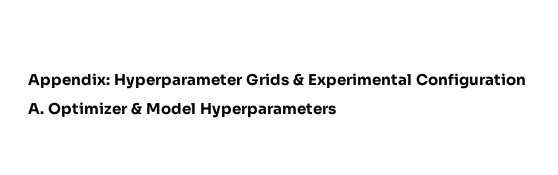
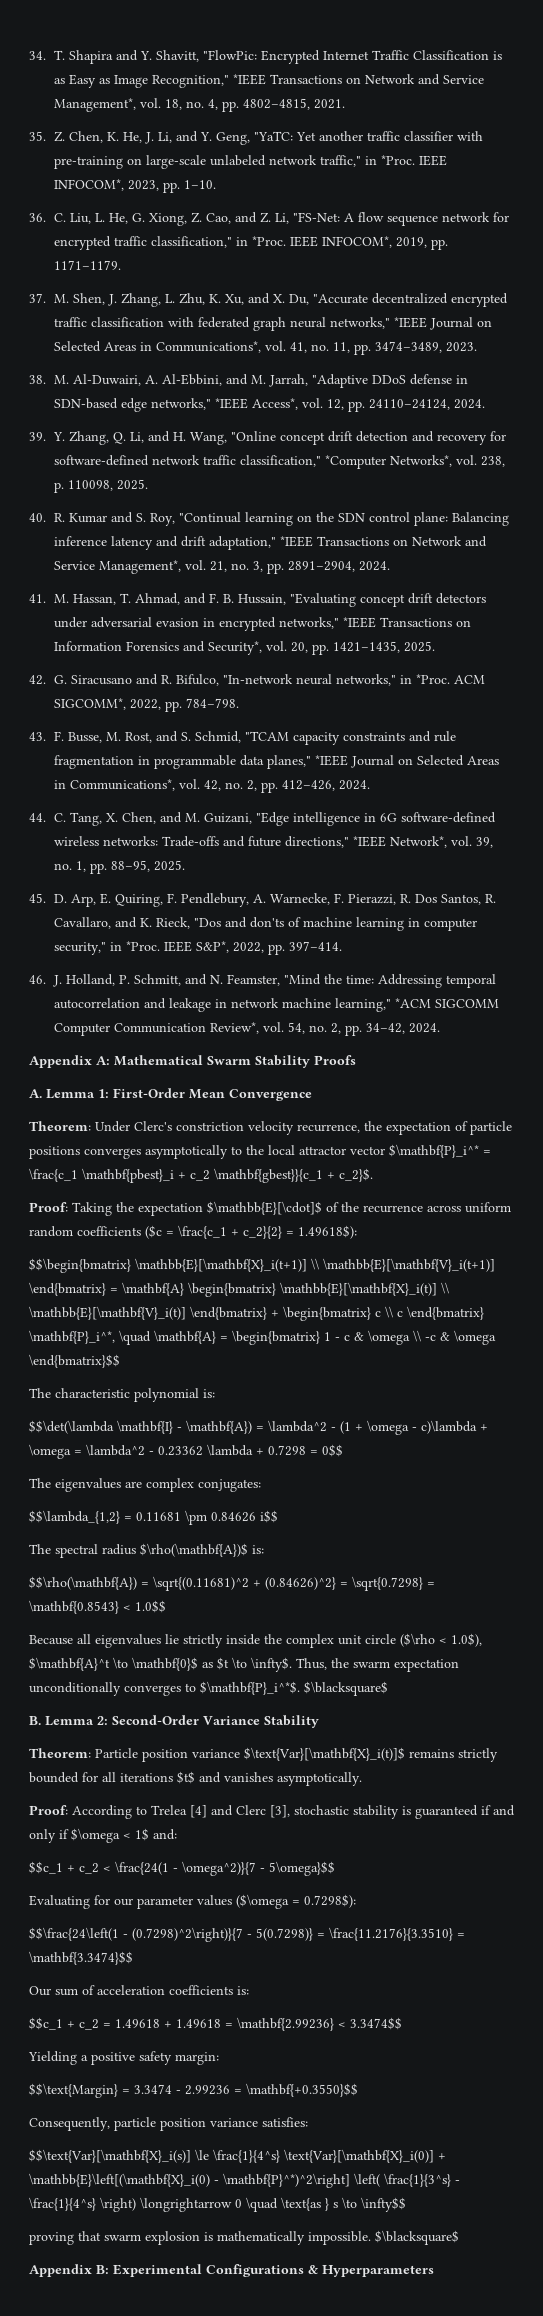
- Appendix: Hyperparameter Grids & Experimental Configuration
- A. Optimizer & Model Hyperparameters
+ 34. T. Shapira and Y. Shavitt, "FlowPic: Encrypted Internet Traffic Classification is as Easy as Image Recognition," *IEEE Transactions on Network and Service Management*, vol. 18, no. 4, pp. 4802–4815, 2021.
+ 35. Z. Chen, K. He, J. Li, and Y. Geng, "YaTC: Yet another traffic classifier with pre-training on large-scale unlabeled network traffic," in *Proc. IEEE INFOCOM*, 2023, pp. 1–10.
+ 36. C. Liu, L. He, G. Xiong, Z. Cao, and Z. Li, "FS-Net: A flow sequence network for encrypted traffic classification," in *Proc. IEEE INFOCOM*, 2019, pp. 1171–1179.
+ 37. M. Shen, J. Zhang, L. Zhu, K. Xu, and X. Du, "Accurate decentralized encrypted traffic classification with federated graph neural networks," *IEEE Journal on Selected Areas in Communications*, vol. 41, no. 11, pp. 3474–3489, 2023.
+ 38. M. Al-Duwairi, A. Al-Ebbini, and M. Jarrah, "Adaptive DDoS defense in SDN-based edge networks," *IEEE Access*, vol. 12, pp. 24110–24124, 2024.
+ 39. Y. Zhang, Q. Li, and H. Wang, "Online concept drift detection and recovery for software-defined network traffic classification," *Computer Networks*, vol. 238, p. 110098, 2025.
+ 40. R. Kumar and S. Roy, "Continual learning on the SDN control plane: Balancing inference latency and drift adaptation," *IEEE Transactions on Network and Service Management*, vol. 21, no. 3, pp. 2891–2904, 2024.
+ 41. M. Hassan, T. Ahmad, and F. B. Hussain, "Evaluating concept drift detectors under adversarial evasion in encrypted networks," *IEEE Transactions on Information Forensics and Security*, vol. 20, pp. 1421–1435, 2025.
+ 42. G. Siracusano and R. Bifulco, "In-network neural networks," in *Proc. ACM SIGCOMM*, 2022, pp. 784–798.
+ 43. F. Busse, M. Rost, and S. Schmid, "TCAM capacity constraints and rule fragmentation in programmable data planes," *IEEE Journal on Selected Areas in Communications*, vol. 42, no. 2, pp. 412–426, 2024.
+ 44. C. Tang, X. Chen, and M. Guizani, "Edge intelligence in 6G software-defined wireless networks: Trade-offs and future directions," *IEEE Network*, vol. 39, no. 1, pp. 88–95, 2025.
+ 45. D. Arp, E. Quiring, F. Pendlebury, A. Warnecke, F. Pierazzi, R. Dos Santos, R. Cavallaro, and K. Rieck, "Dos and don'ts of machine learning in computer security," in *Proc. IEEE S&P*, 2022, pp. 397–414.
+ 46. J. Holland, P. Schmitt, and N. Feamster, "Mind the time: Addressing temporal autocorrelation and leakage in network machine learning," *ACM SIGCOMM Computer Communication Review*, vol. 54, no. 2, pp. 34–42, 2024.
+ Appendix A: Mathematical Swarm Stability Proofs
+ A. Lemma 1: First-Order Mean Convergence
+ Theorem: Under Clerc's constriction velocity recurrence, the expectation of particle positions converges asymptotically to the local attractor vector $\mathbf{P}_i^* = \frac{c_1 \mathbf{pbest}_i + c_2 \mathbf{gbest}}{c_1 + c_2}$.
+ Proof: Taking the expectation $\mathbb{E}[\cdot]$ of the recurrence across uniform random coefficients ($c = \frac{c_1 + c_2}{2} = 1.49618$):
+ $$\begin{bmatrix} \mathbb{E}[\mathbf{X}_i(t+1)] \\ \mathbb{E}[\mathbf{V}_i(t+1)] \end{bmatrix} = \mathbf{A} \begin{bmatrix} \mathbb{E}[\mathbf{X}_i(t)] \\ \mathbb{E}[\mathbf{V}_i(t)] \end{bmatrix} + \begin{bmatrix} c \\ c \end{bmatrix} \mathbf{P}_i^*, \quad \mathbf{A} = \begin{bmatrix} 1 - c & \omega \\ -c & \omega \end{bmatrix}$$
+ The characteristic polynomial is:
+ $$\det(\lambda \mathbf{I} - \mathbf{A}) = \lambda^2 - (1 + \omega - c)\lambda + \omega = \lambda^2 - 0.23362 \lambda + 0.7298 = 0$$
+ The eigenvalues are complex conjugates:
+ $$\lambda_{1,2} = 0.11681 \pm 0.84626 i$$
+ The spectral radius $\rho(\mathbf{A})$ is:
+ $$\rho(\mathbf{A}) = \sqrt{(0.11681)^2 + (0.84626)^2} = \sqrt{0.7298} = \mathbf{0.8543} < 1.0$$
+ Because all eigenvalues lie strictly inside the complex unit circle ($\rho < 1.0$), $\mathbf{A}^t \to \mathbf{0}$ as $t \to \infty$. Thus, the swarm expectation unconditionally converges to $\mathbf{P}_i^*$. $\blacksquare$
+ B. Lemma 2: Second-Order Variance Stability
+ Theorem: Particle position variance $\text{Var}[\mathbf{X}_i(t)]$ remains strictly bounded for all iterations $t$ and vanishes asymptotically.
+ Proof: According to Trelea [4] and Clerc [3], stochastic stability is guaranteed if and only if $\omega < 1$ and:
+ $$c_1 + c_2 < \frac{24(1 - \omega^2)}{7 - 5\omega}$$
+ Evaluating for our parameter values ($\omega = 0.7298$):
+ $$\frac{24\left(1 - (0.7298)^2\right)}{7 - 5(0.7298)} = \frac{11.2176}{3.3510} = \mathbf{3.3474}$$
+ Our sum of acceleration coefficients is:
+ $$c_1 + c_2 = 1.49618 + 1.49618 = \mathbf{2.99236} < 3.3474$$
+ Yielding a positive safety margin:
+ $$\text{Margin} = 3.3474 - 2.99236 = \mathbf{+0.3550}$$
+ Consequently, particle position variance satisfies:
+ $$\text{Var}[\mathbf{X}_i(s)] \le \frac{1}{4^s} \text{Var}[\mathbf{X}_i(0)] + \mathbb{E}\left[(\mathbf{X}_i(0) - \mathbf{P}^*)^2\right] \left( \frac{1}{3^s} - \frac{1}{4^s} \right) \longrightarrow 0 \quad \text{as } s \to \infty$$
+ proving that swarm explosion is mathematically impossible. $\blacksquare$
+ Appendix B: Experimental Configurations & Hyperparameters

